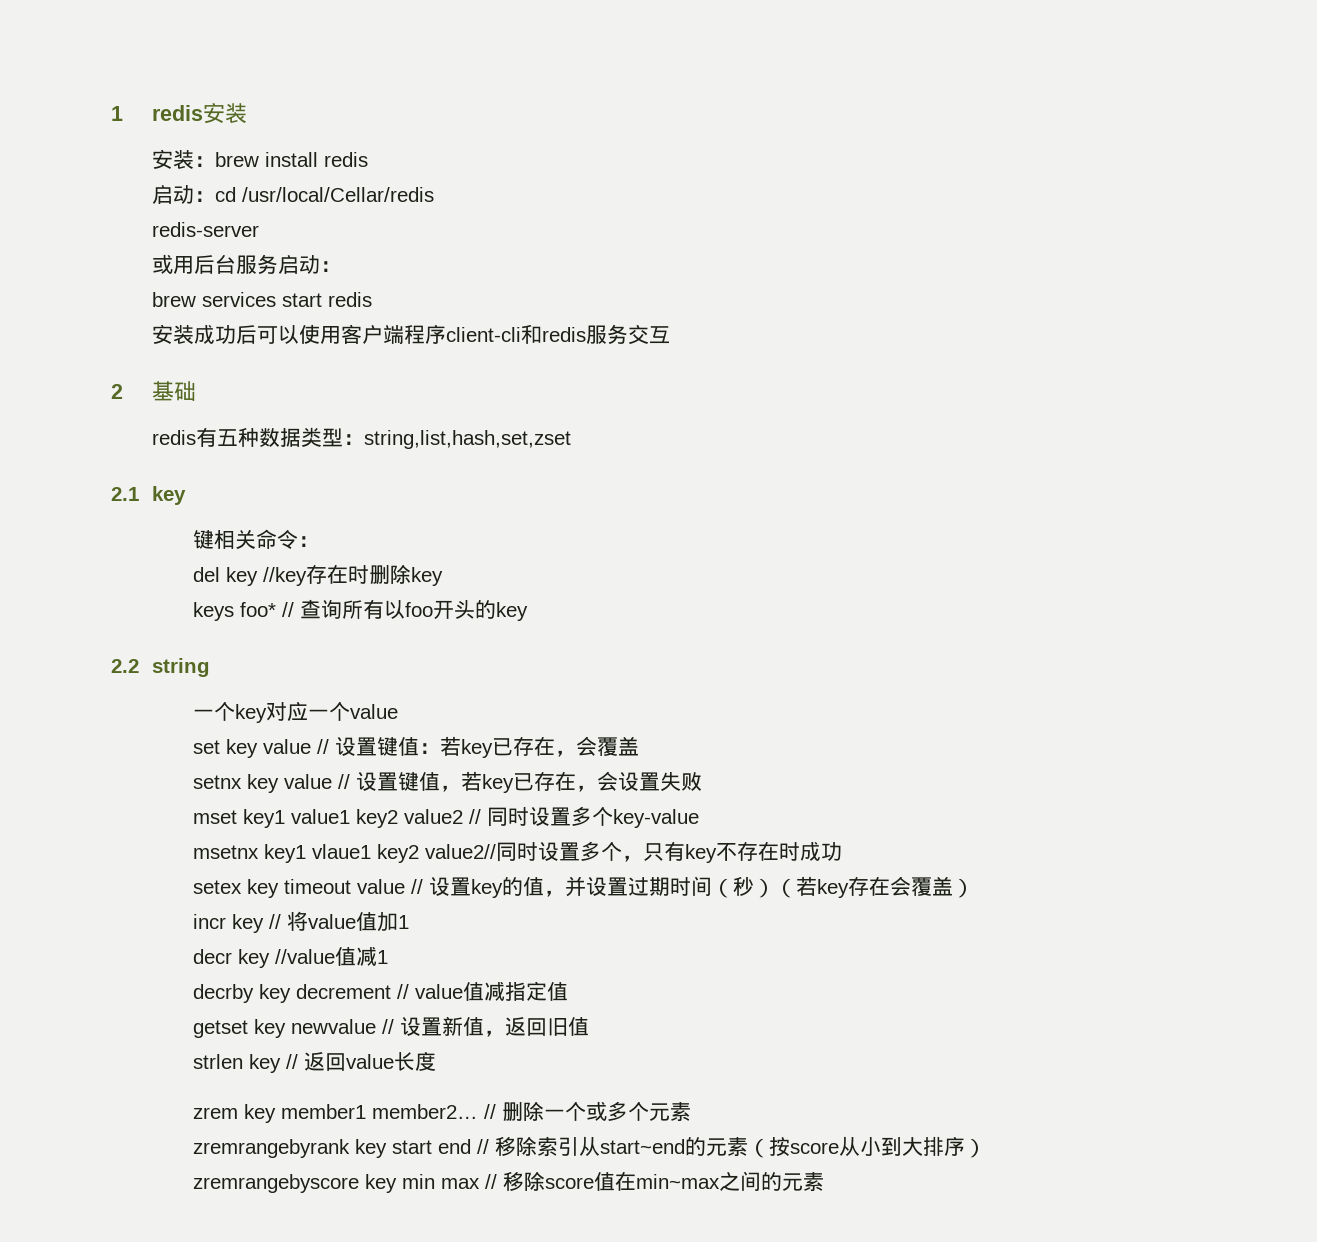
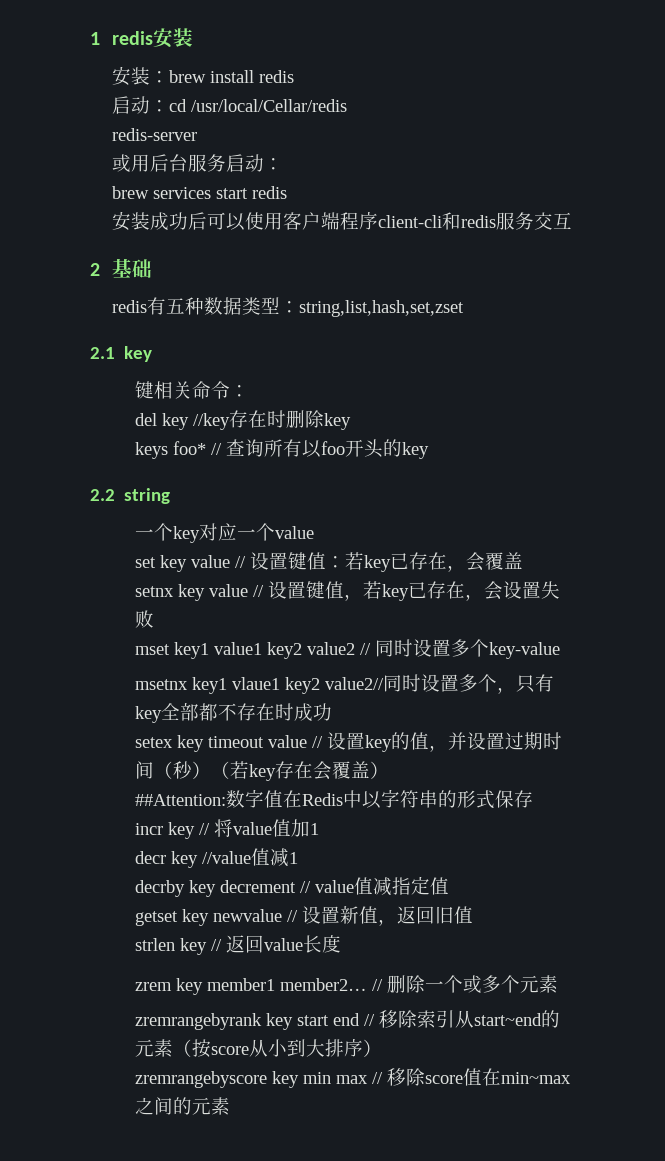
- msetnx key1 vlaue1 key2 value2//同时设置多个，只有key不存在时成功
+ msetnx key1 vlaue1 key2 value2//同时设置多个，只有key全部都不存在时成功
+ ##Attention:数字值在Redis中以字符串的形式保存

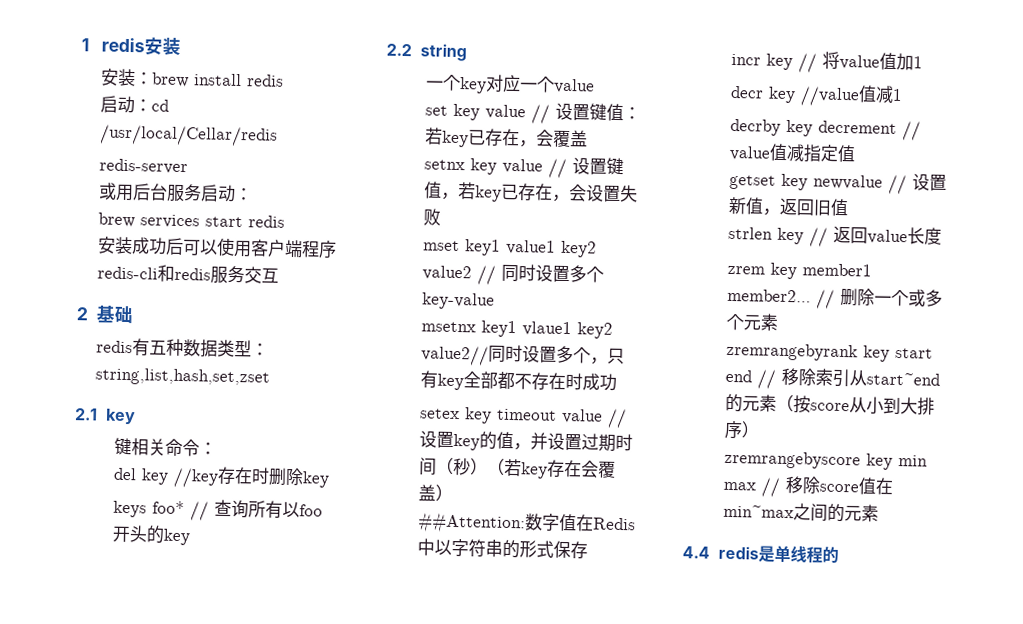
- 安装成功后可以使用客户端程序client-cli和redis服务交互
+ 安装成功后可以使用客户端程序redis-cli和redis服务交互
+ 4.4 redis是单线程的

